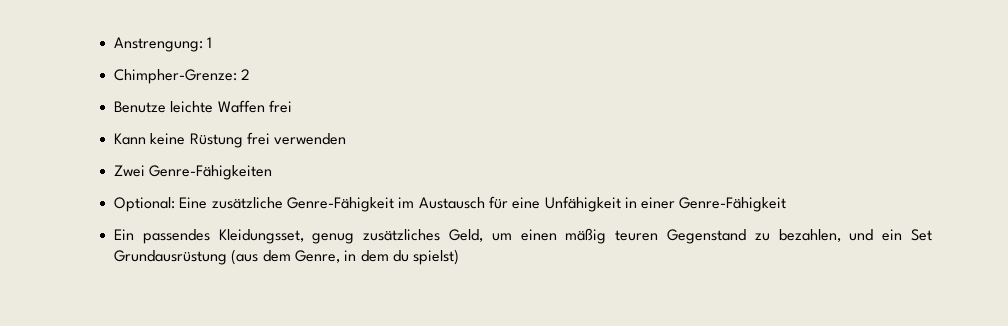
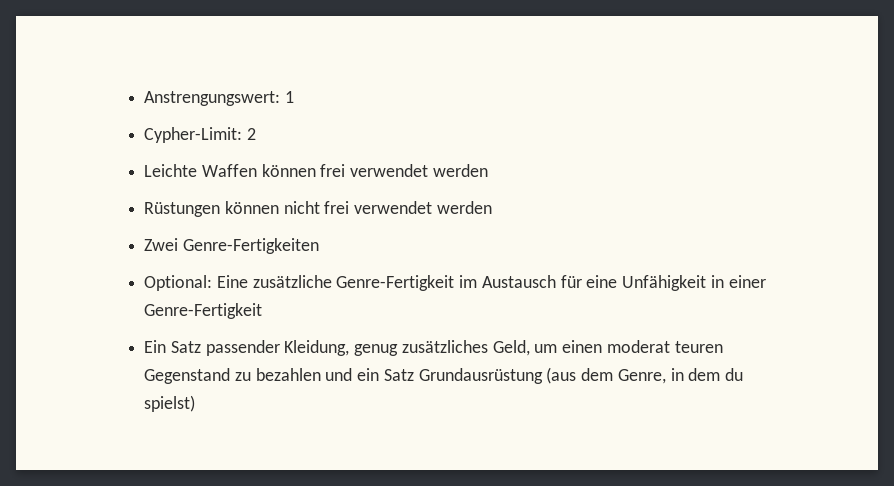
- Anstrengung: 1
+ Anstrengungswert: 1
- Chimpher-Grenze: 2
+ Cypher-Limit: 2
- Benutze leichte Waffen frei
- Kann keine Rüstung frei verwenden
+ Leichte Waffen können frei verwendet werden
+ Rüstungen können nicht frei verwendet werden
- Zwei Genre-Fähigkeiten
+ Zwei Genre-Fertigkeiten
- Optional: Eine zusätzliche Genre-Fähigkeit im Austausch für eine Unfähigkeit in einer Genre-Fähigkeit
+ Optional: Eine zusätzliche Genre-Fertigkeit im Austausch für eine Unfähigkeit in einer Genre-Fertigkeit
- Ein passendes Kleidungsset, genug zusätzliches Geld, um einen mäßig teuren Gegenstand zu bezahlen, und ein Set Grundausrüstung (aus dem Genre, in dem du spielst)
+ Ein Satz passender Kleidung, genug zusätzliches Geld, um einen moderat teuren Gegenstand zu bezahlen und ein Satz Grundausrüstung (aus dem Genre, in dem du spielst)

